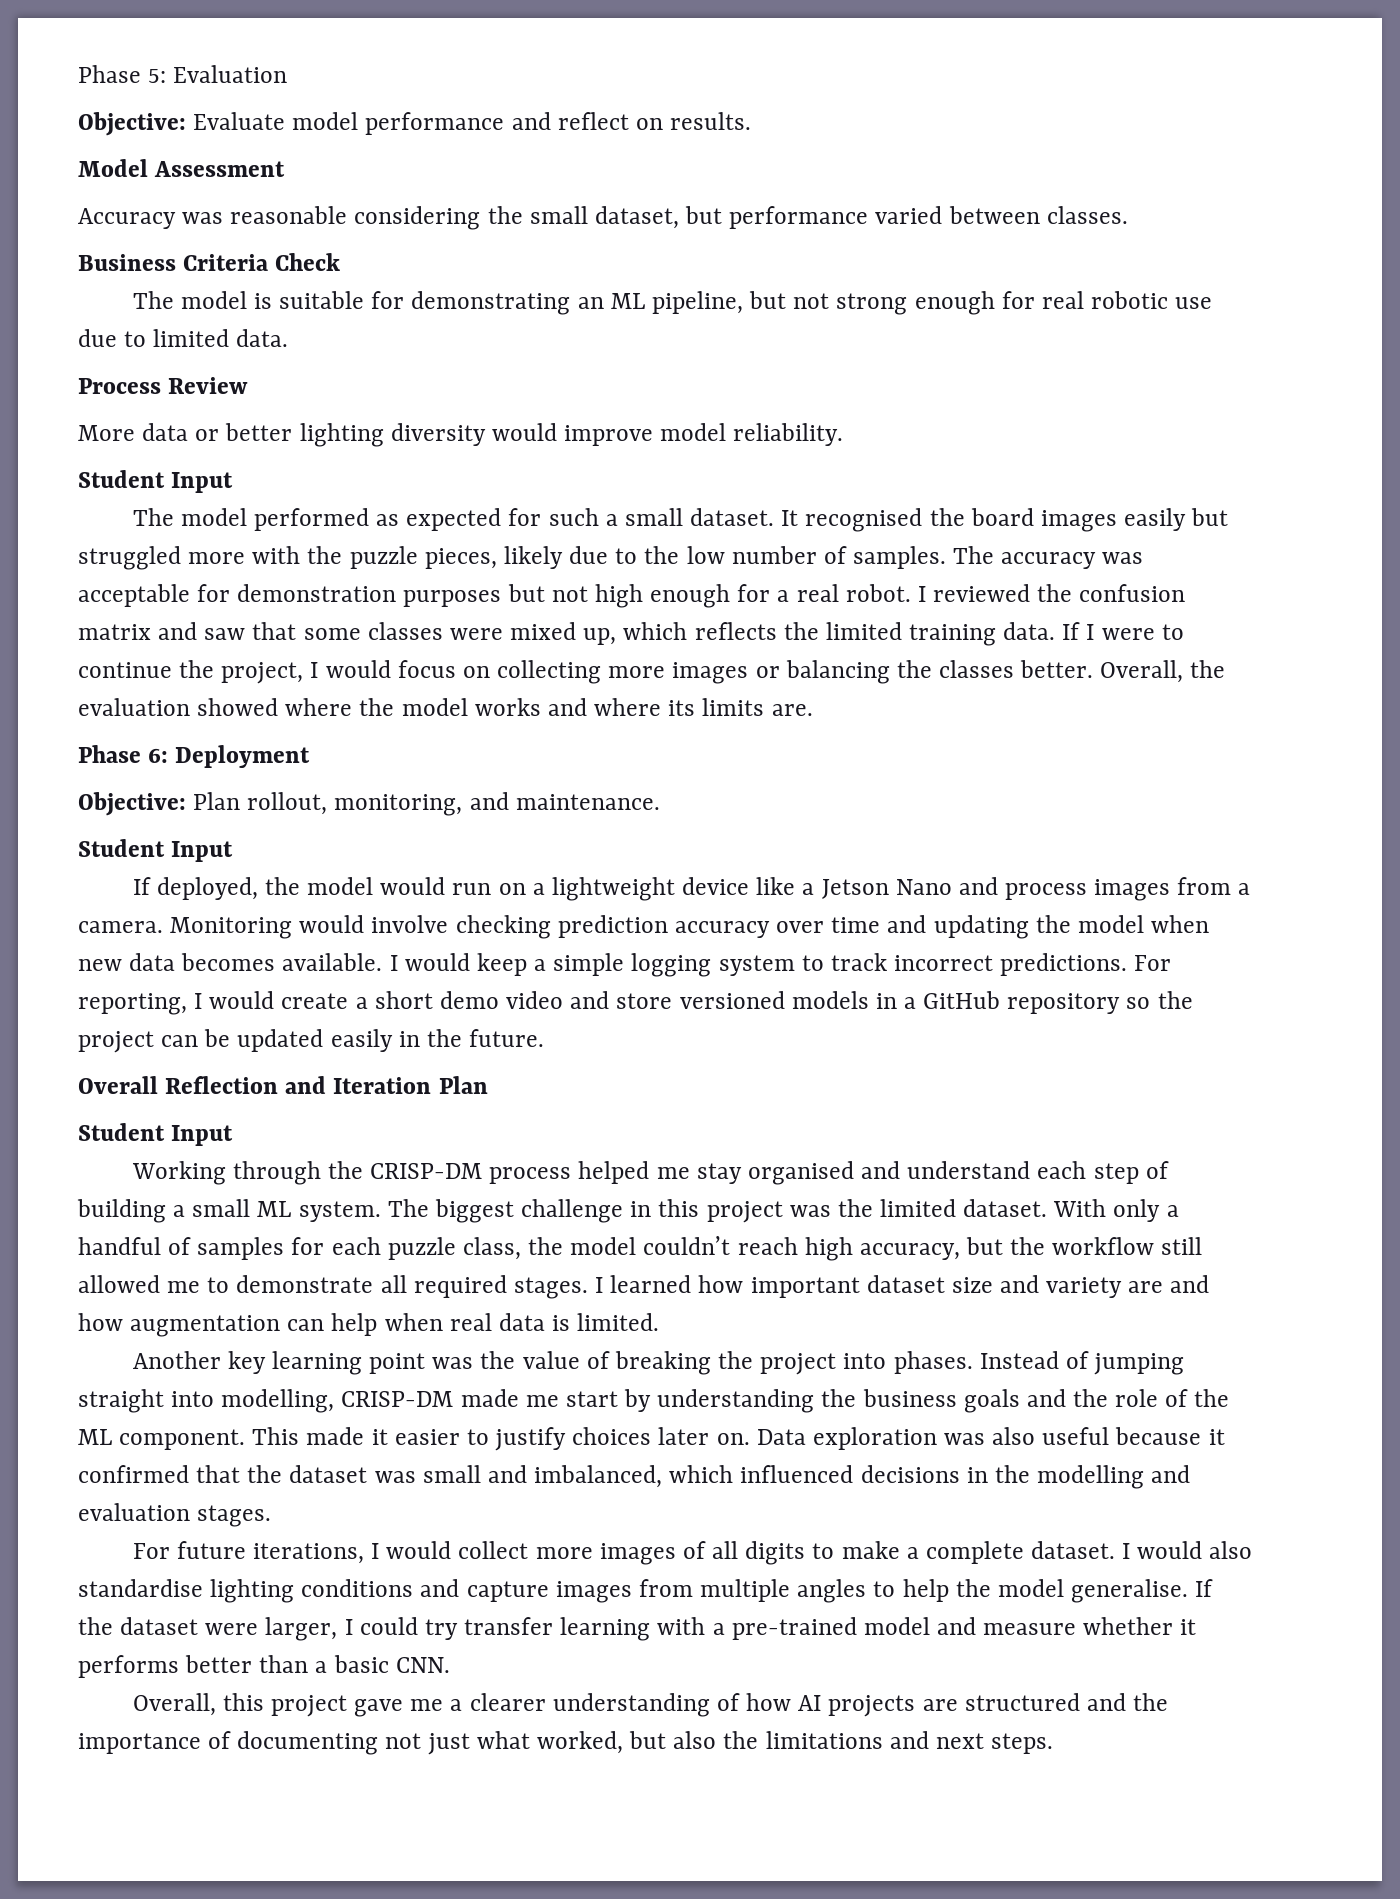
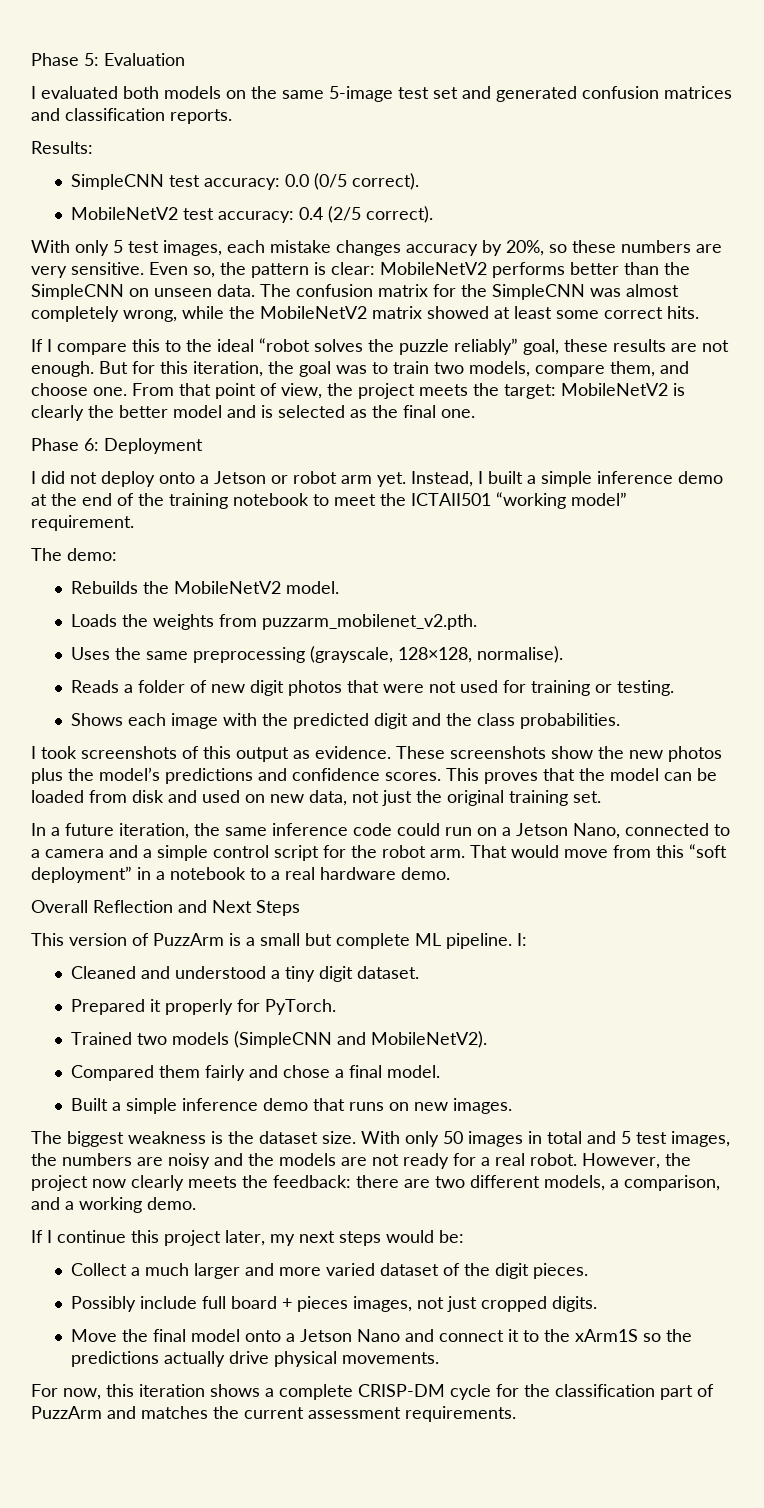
- Objective: Evaluate model performance and reflect on results.
- Model Assessment
- Accuracy was reasonable considering the small dataset, but performance varied between classes.
- Business Criteria Check
- The model is suitable for demonstrating an ML pipeline, but not strong enough for real robotic use due to limited data.
- Process Review
- More data or better lighting diversity would improve model reliability.
- Student Input
- The model performed as expected for such a small dataset. It recognised the board images easily but struggled more with the puzzle pieces, likely due to the low number of samples. The accuracy was acceptable for demonstration purposes but not high enough for a real robot. I reviewed the confusion matrix and saw that some classes were mixed up, which reflects the limited training data. If I were to continue the project, I would focus on collecting more images or balancing the classes better. Overall, the evaluation showed where the model works and where its limits are.
+ I evaluated both models on the same 5-image test set and generated confusion matrices and classification reports.
+ Results:
+ SimpleCNN test accuracy: 0.0 (0/5 correct).
+ MobileNetV2 test accuracy: 0.4 (2/5 correct).
+ With only 5 test images, each mistake changes accuracy by 20%, so these numbers are very sensitive. Even so, the pattern is clear: MobileNetV2 performs better than the SimpleCNN on unseen data. The confusion matrix for the SimpleCNN was almost completely wrong, while the MobileNetV2 matrix showed at least some correct hits.
+ If I compare this to the ideal “robot solves the puzzle reliably” goal, these results are not enough. But for this iteration, the goal was to train two models, compare them, and choose one. From that point of view, the project meets the target: MobileNetV2 is clearly the better model and is selected as the final one.
  Phase 6: Deployment
- Objective: Plan rollout, monitoring, and maintenance.
- Student Input
- If deployed, the model would run on a lightweight device like a Jetson Nano and process images from a camera. Monitoring would involve checking prediction accuracy over time and updating the model when new data becomes available. I would keep a simple logging system to track incorrect predictions. For reporting, I would create a short demo video and store versioned models in a GitHub repository so the project can be updated easily in the future.
- Overall Reflection and Iteration Plan
- Student Input
- Working through the CRISP-DM process helped me stay organised and understand each step of building a small ML system. The biggest challenge in this project was the limited dataset. With only a handful of samples for each puzzle class, the model couldn’t reach high accuracy, but the workflow still allowed me to demonstrate all required stages. I learned how important dataset size and variety are and how augmentation can help when real data is limited.
- Another key learning point was the value of breaking the project into phases. Instead of jumping straight into modelling, CRISP-DM made me start by understanding the business goals and the role of the ML component. This made it easier to justify choices later on. Data exploration was also useful because it confirmed that the dataset was small and imbalanced, which influenced decisions in the modelling and evaluation stages.
- For future iterations, I would collect more images of all digits to make a complete dataset. I would also standardise lighting conditions and capture images from multiple angles to help the model generalise. If the dataset were larger, I could try transfer learning with a pre-trained model and measure whether it performs better than a basic CNN.
- Overall, this project gave me a clearer understanding of how AI projects are structured and the importance of documenting not just what worked, but also the limitations and next steps.
+ I did not deploy onto a Jetson or robot arm yet. Instead, I built a simple inference demo at the end of the training notebook to meet the ICTAII501 “working model” requirement.
+ The demo:
+ Rebuilds the MobileNetV2 model.
+ Loads the weights from puzzarm_mobilenet_v2.pth.
+ Uses the same preprocessing (grayscale, 128×128, normalise).
+ Reads a folder of new digit photos that were not used for training or testing.
+ Shows each image with the predicted digit and the class probabilities.
+ I took screenshots of this output as evidence. These screenshots show the new photos plus the model’s predictions and confidence scores. This proves that the model can be loaded from disk and used on new data, not just the original training set.
+ In a future iteration, the same inference code could run on a Jetson Nano, connected to a camera and a simple control script for the robot arm. That would move from this “soft deployment” in a notebook to a real hardware demo.
+ Overall Reflection and Next Steps
+ This version of PuzzArm is a small but complete ML pipeline. I:
+ Cleaned and understood a tiny digit dataset.
+ Prepared it properly for PyTorch.
+ Trained two models (SimpleCNN and MobileNetV2).
+ Compared them fairly and chose a final model.
+ Built a simple inference demo that runs on new images.
+ The biggest weakness is the dataset size. With only 50 images in total and 5 test images, the numbers are noisy and the models are not ready for a real robot. However, the project now clearly meets the feedback: there are two different models, a comparison, and a working demo.
+ If I continue this project later, my next steps would be:
+ Collect a much larger and more varied dataset of the digit pieces.
+ Possibly include full board + pieces images, not just cropped digits.
+ Move the final model onto a Jetson Nano and connect it to the xArm1S so the predictions actually drive physical movements.
+ For now, this iteration shows a complete CRISP-DM cycle for the classification part of PuzzArm and matches the current assessment requirements.

